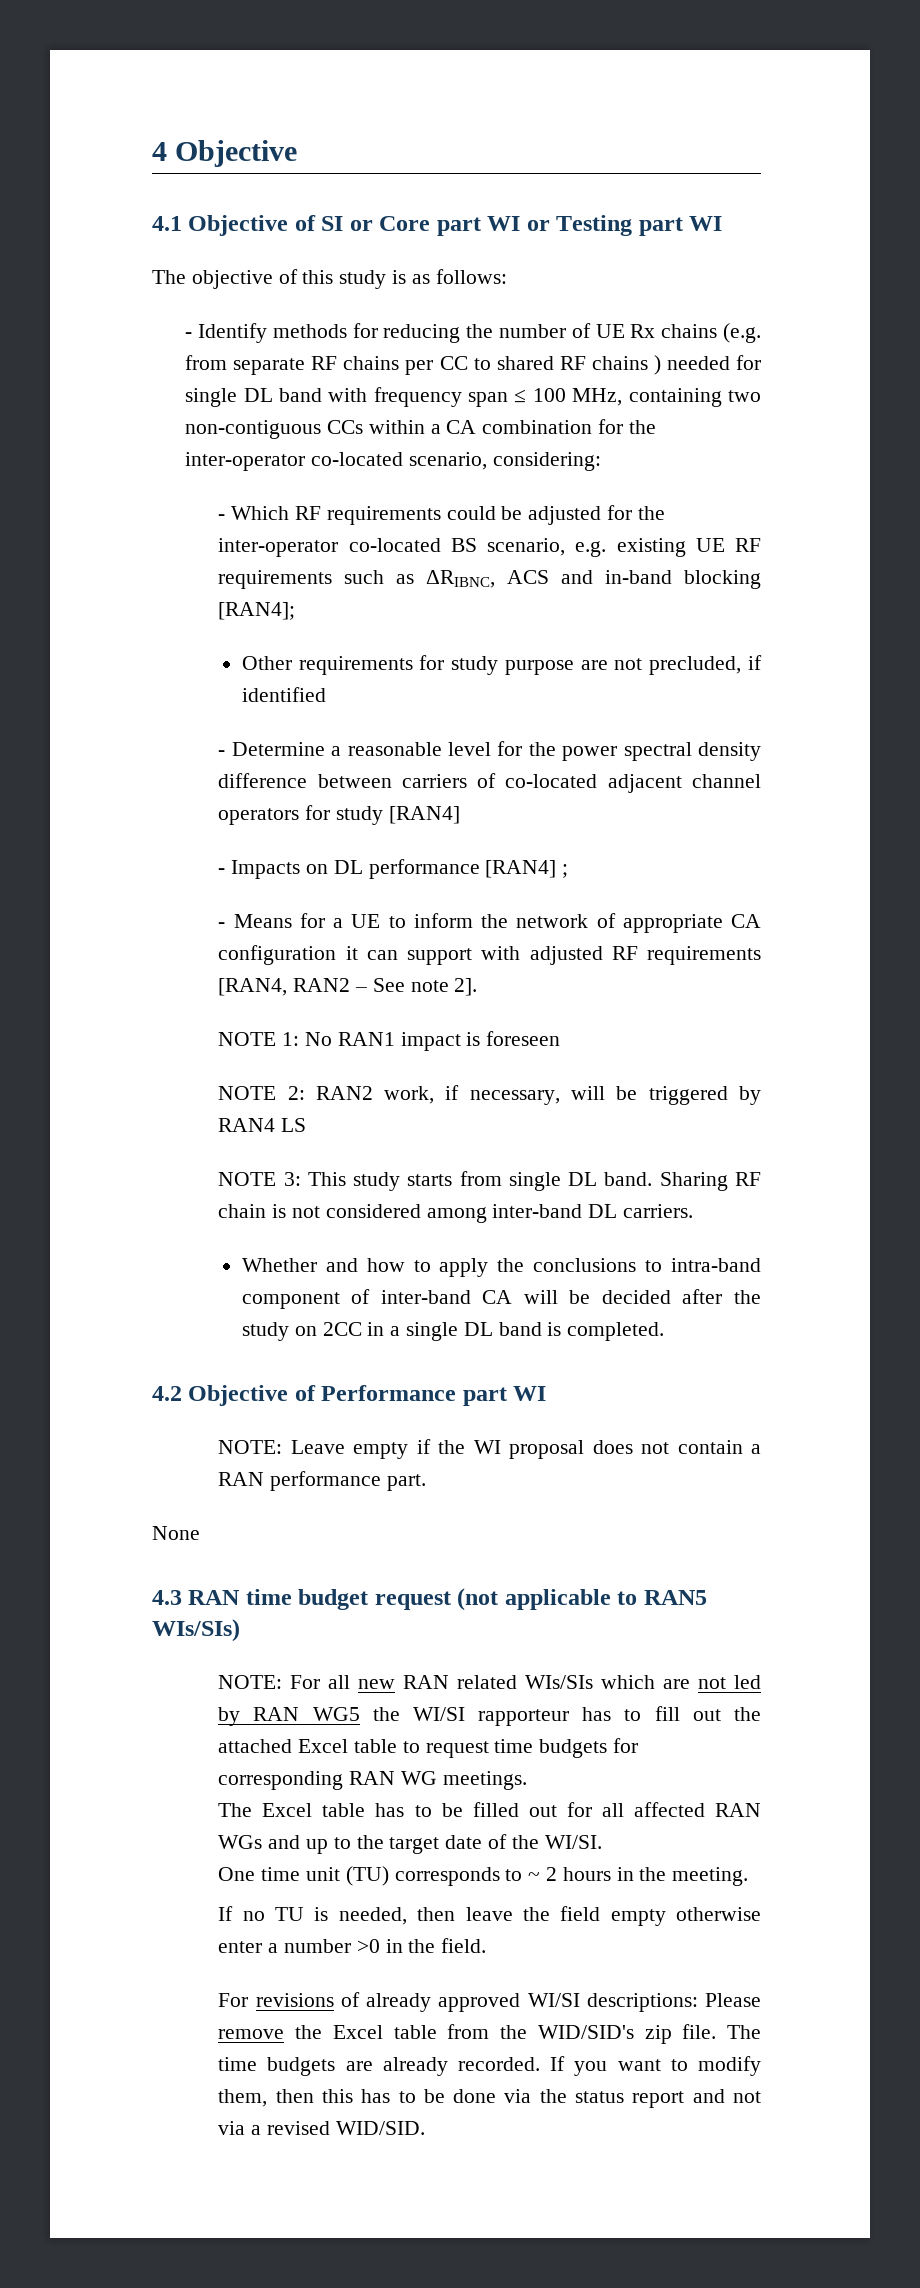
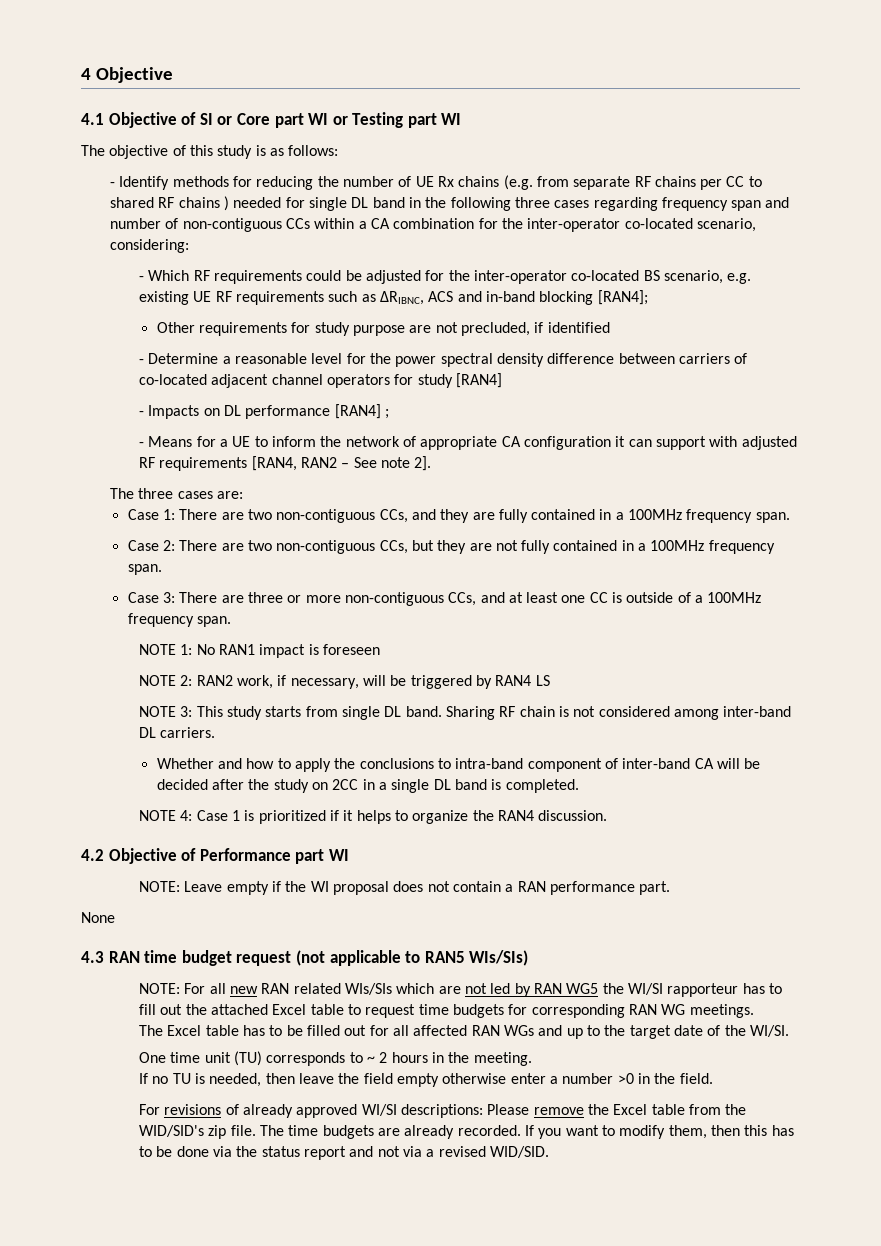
- - Identify methods for reducing the number of UE Rx chains (e.g. from separate RF chains per CC to shared RF chains ) needed for single DL band with frequency span ≤ 100 MHz, containing two non-contiguous CCs within a CA combination for the inter-operator co-located scenario, considering:
+ - Identify methods for reducing the number of UE Rx chains (e.g. from separate RF chains per CC to shared RF chains ) needed for single DL band in the following three cases regarding frequency span and number of non-contiguous CCs within a CA combination for the inter-operator co-located scenario, considering:
+ The three cases are:
+ Case 1: There are two non-contiguous CCs, and they are fully contained in a 100MHz frequency span.
+ Case 2: There are two non-contiguous CCs, but they are not fully contained in a 100MHz frequency span.
+ Case 3: There are three or more non-contiguous CCs, and at least one CC is outside of a 100MHz frequency span.
+ NOTE 4: Case 1 is prioritized if it helps to organize the RAN4 discussion.

